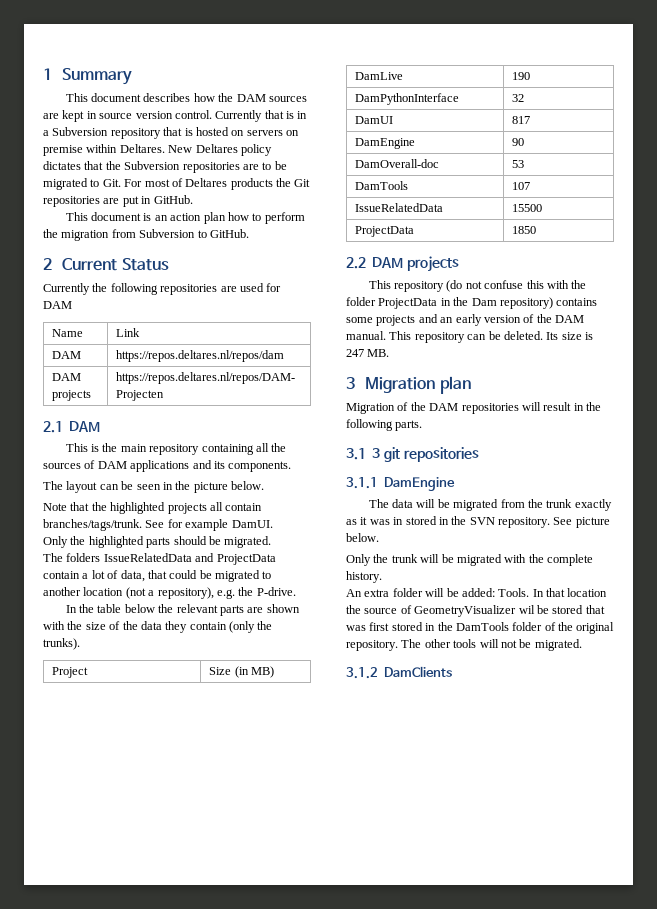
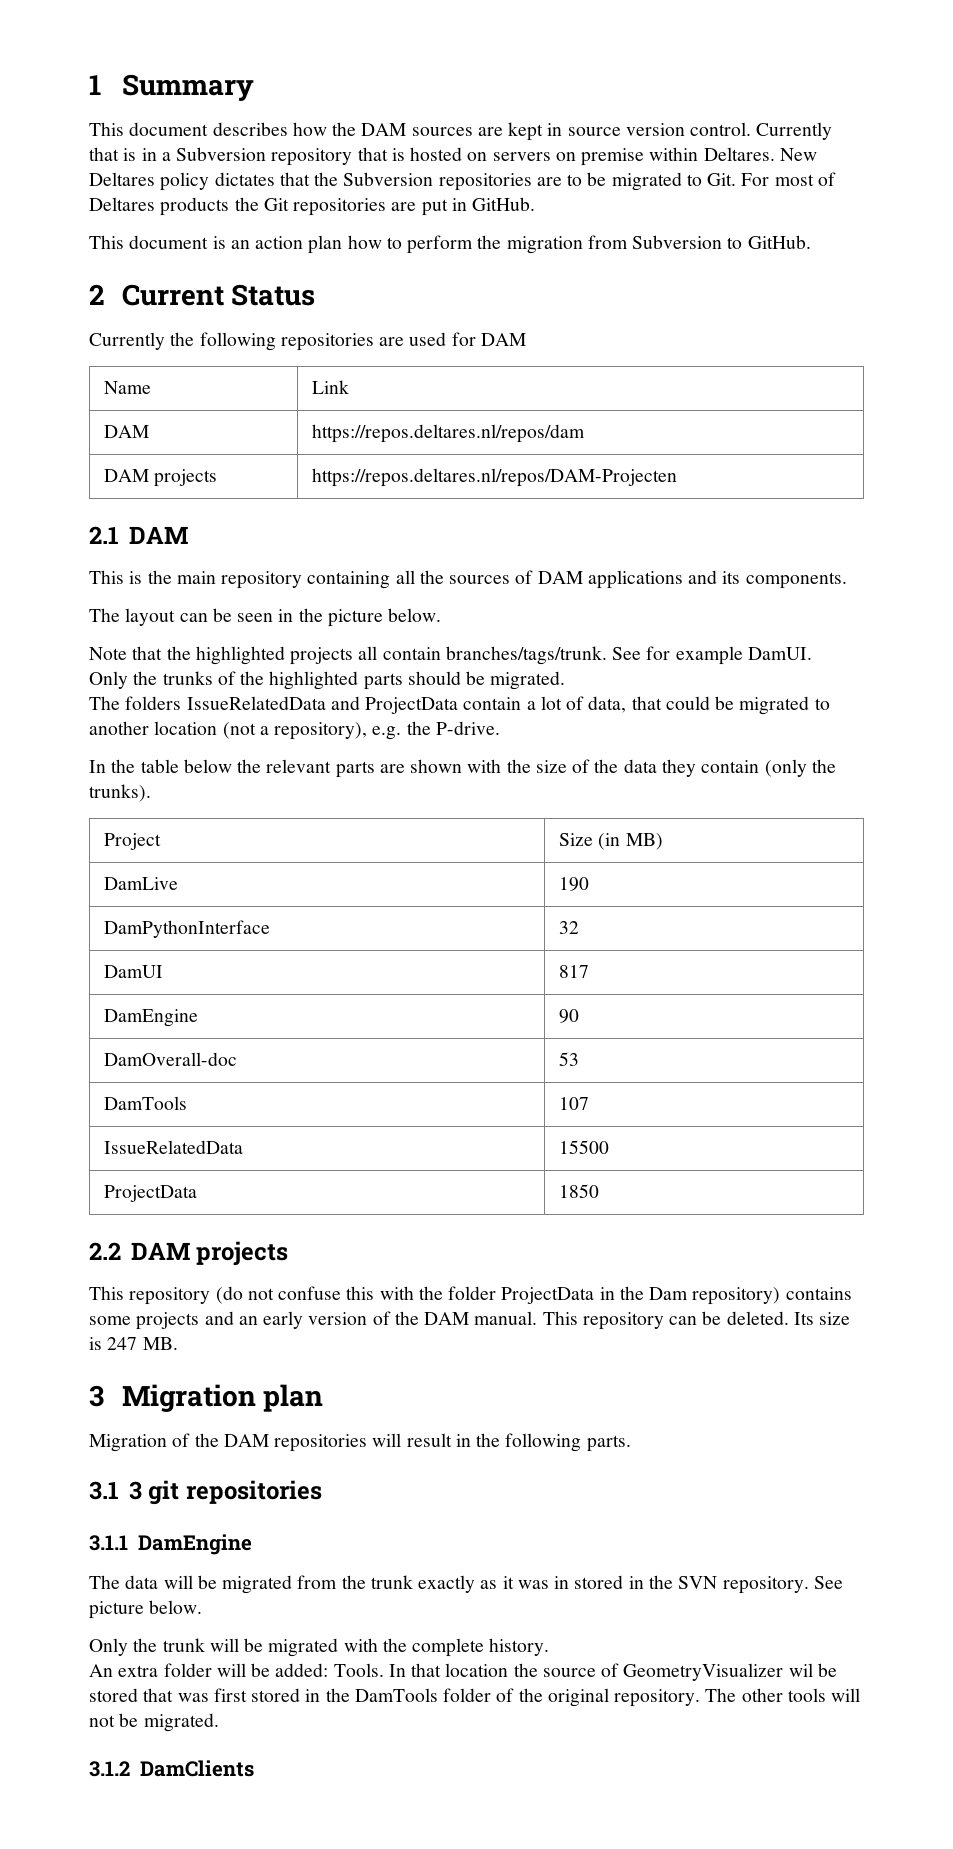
- Only the highlighted parts should be migrated.
+ Only the trunks of the highlighted parts should be migrated.

